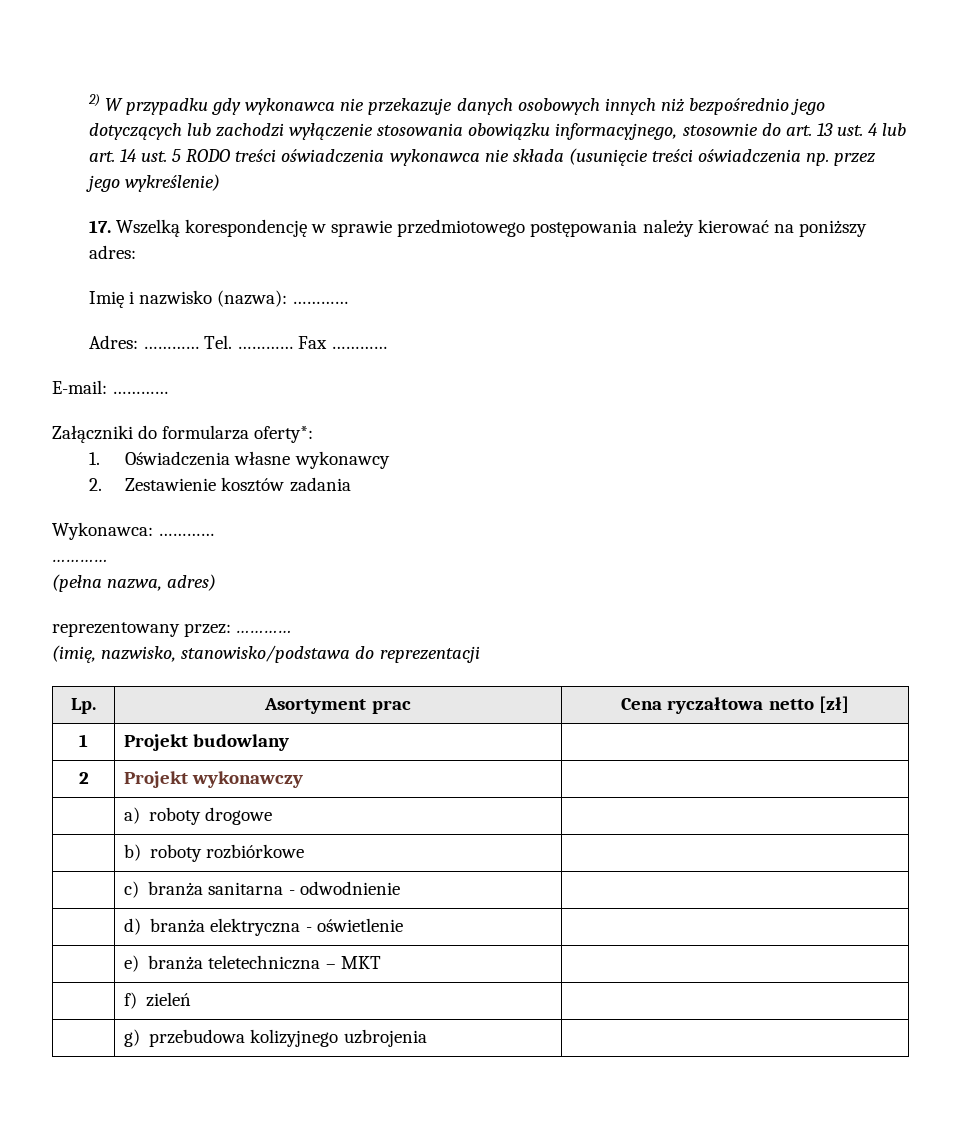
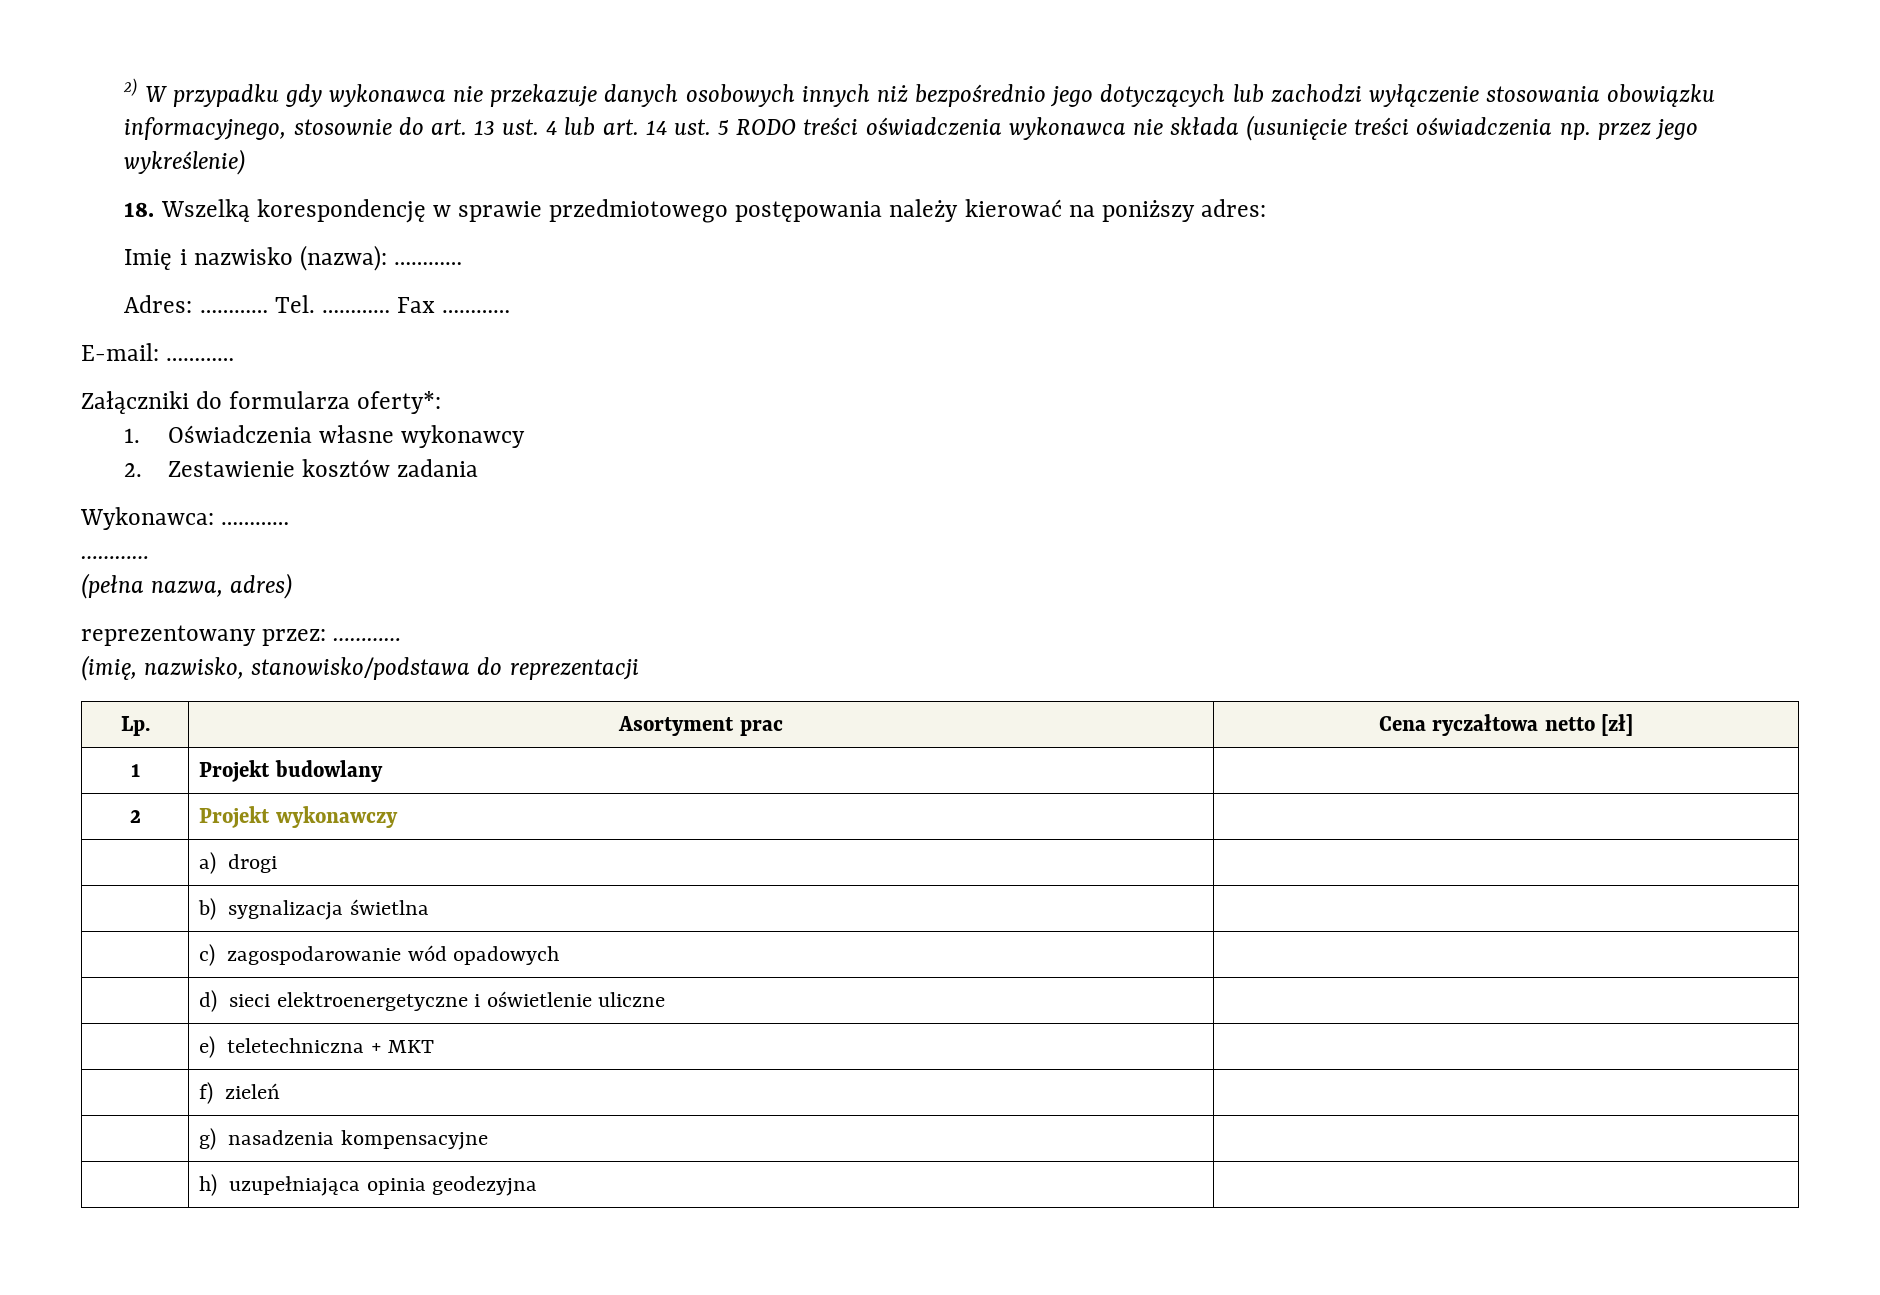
- 17. Wszelką korespondencję w sprawie przedmiotowego postępowania należy kierować na poniższy adres:
+ 18. Wszelką korespondencję w sprawie przedmiotowego postępowania należy kierować na poniższy adres:
- | a) roboty drogowe |
+ | a) drogi |
- | b) roboty rozbiórkowe |
+ | b) sygnalizacja świetlna |
- | c) branża sanitarna - odwodnienie |
- | d) branża elektryczna - oświetlenie |
+ | c) zagospodarowanie wód opadowych |
+ | d) sieci elektroenergetyczne i oświetlenie uliczne |
- | e) branża teletechniczna – MKT |
+ | e) teletechniczna + MKT |
- | g) przebudowa kolizyjnego uzbrojenia |
+ | g) nasadzenia kompensacyjne |
+ | h) uzupełniająca opinia geodezyjna |

